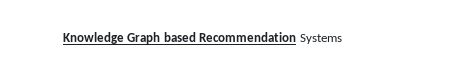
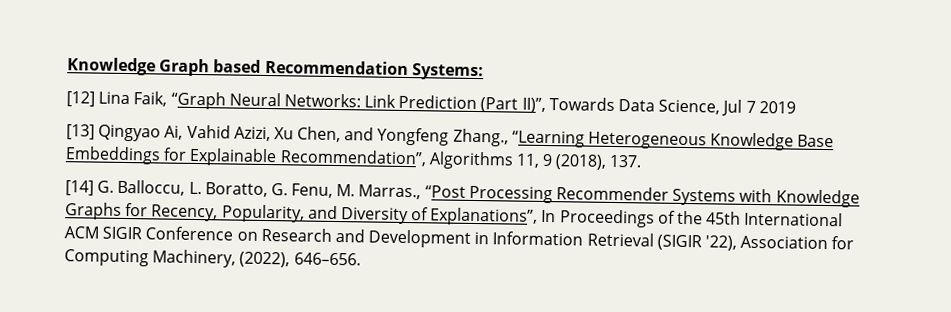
- Knowledge Graph based Recommendation Systems
+ Knowledge Graph based Recommendation Systems:
+ [12] Lina Faik, “Graph Neural Networks: Link Prediction (Part II)”, Towards Data Science, Jul 7 2019
+ [13] Qingyao Ai, Vahid Azizi, Xu Chen, and Yongfeng Zhang., “Learning Heterogeneous Knowledge Base Embeddings for Explainable Recommendation”, Algorithms 11, 9 (2018), 137.
+ [14] G. Balloccu, L. Boratto, G. Fenu, M. Marras., “Post Processing Recommender Systems with Knowledge Graphs for Recency, Popularity, and Diversity of Explanations”, In Proceedings of the 45th International ACM SIGIR Conference on Research and Development in Information Retrieval (SIGIR '22), Association for Computing Machinery, (2022), 646–656.

